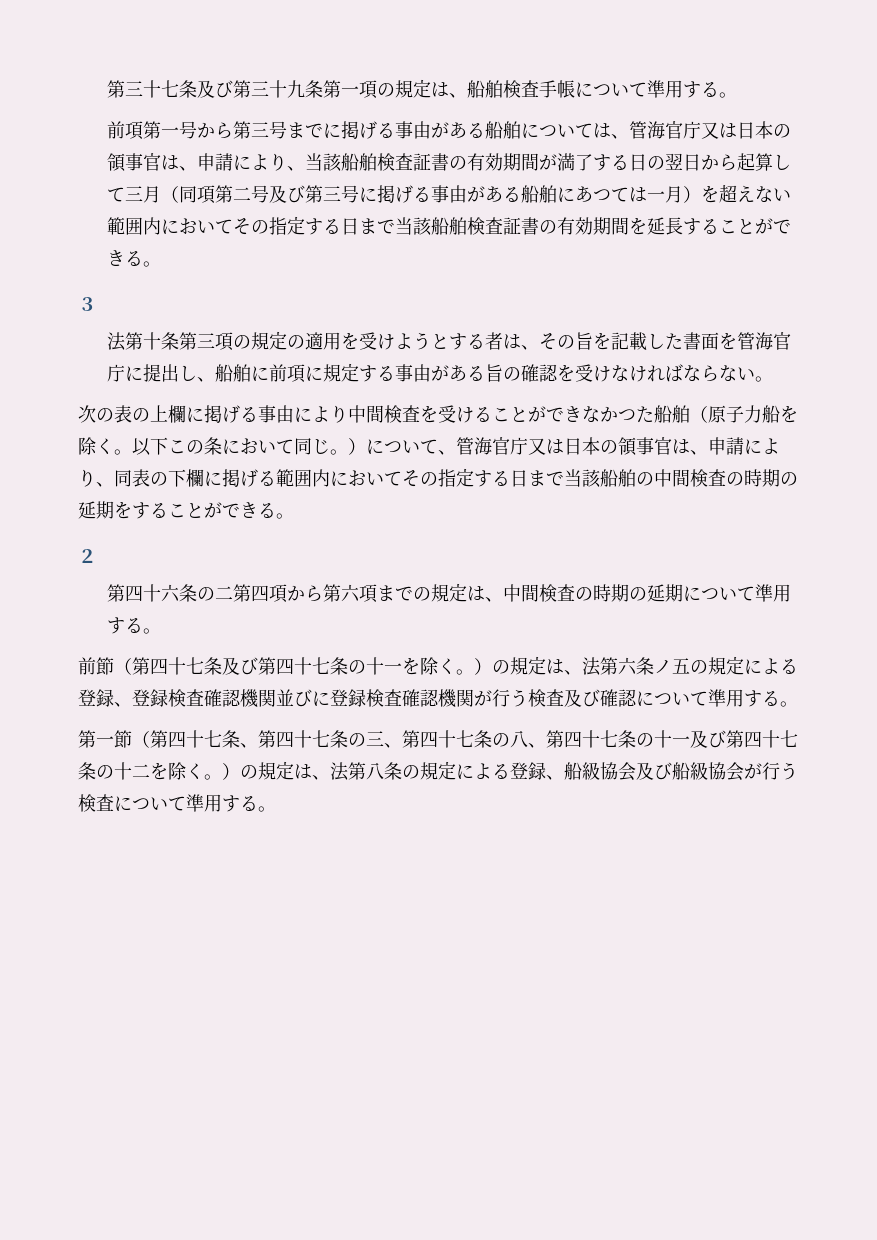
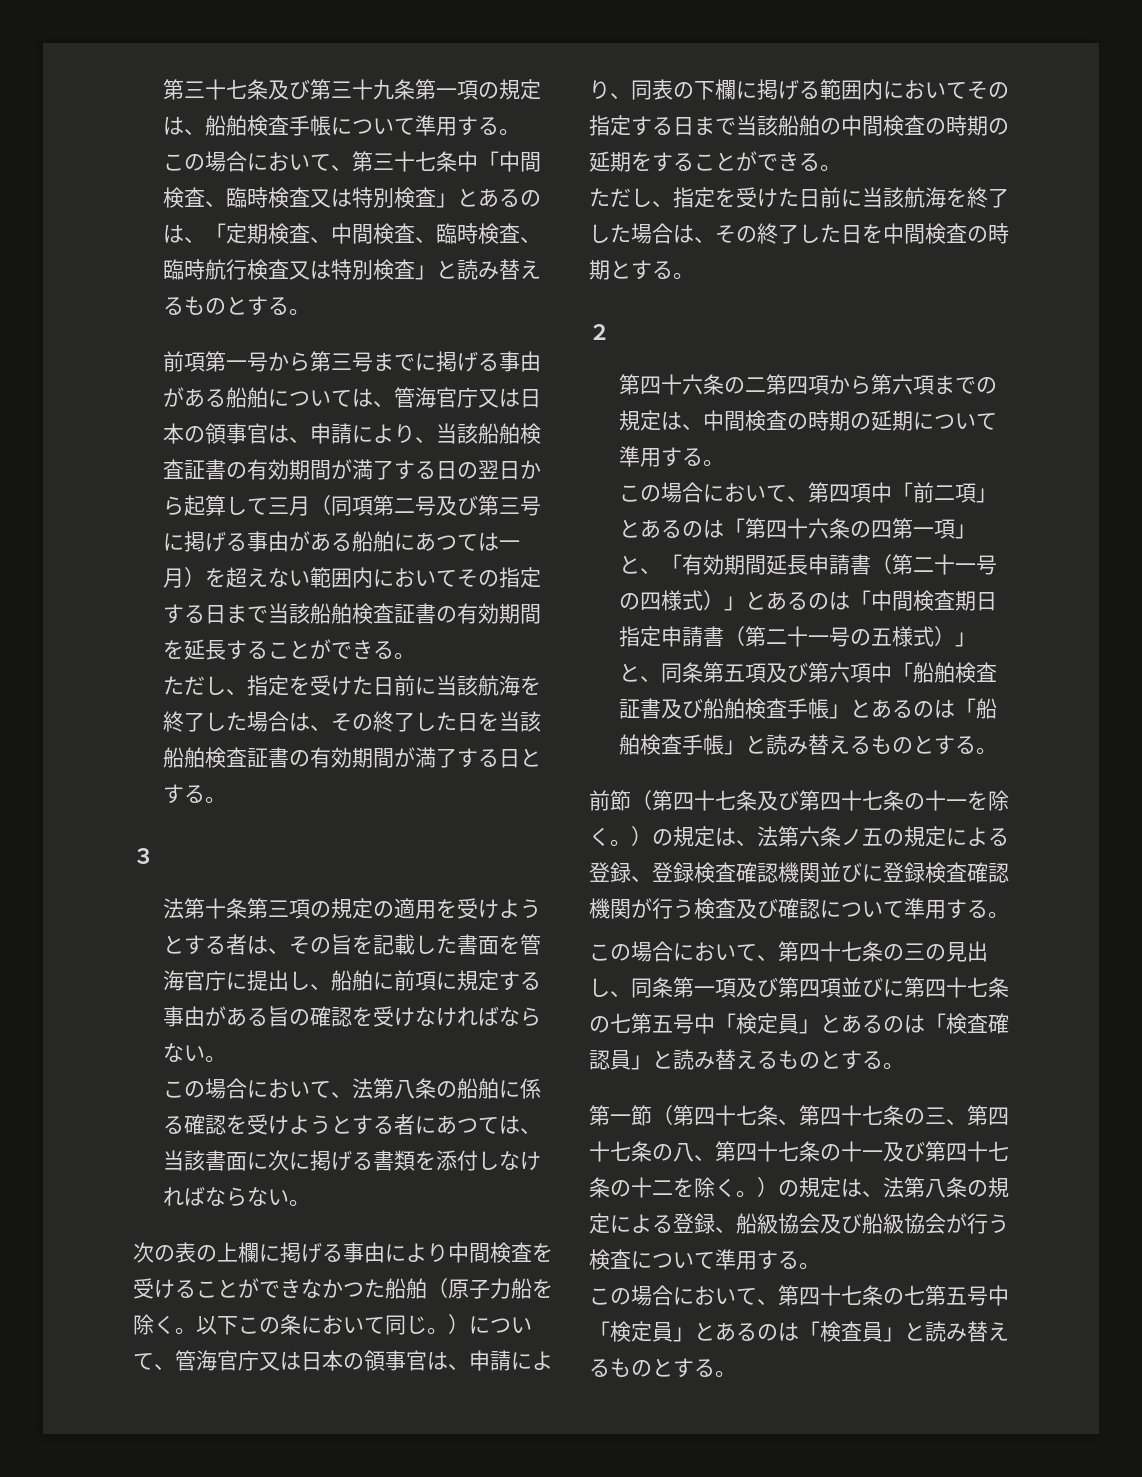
+ この場合において、第三十七条中「中間検査、臨時検査又は特別検査」とあるのは、「定期検査、中間検査、臨時検査、臨時航行検査又は特別検査」と読み替えるものとする。
+ ただし、指定を受けた日前に当該航海を終了した場合は、その終了した日を当該船舶検査証書の有効期間が満了する日とする。
+ この場合において、法第八条の船舶に係る確認を受けようとする者にあつては、当該書面に次に掲げる書類を添付しなければならない。
+ ただし、指定を受けた日前に当該航海を終了した場合は、その終了した日を中間検査の時期とする。
+ この場合において、第四項中「前二項」とあるのは「第四十六条の四第一項」と、「有効期間延長申請書（第二十一号の四様式）」とあるのは「中間検査期日指定申請書（第二十一号の五様式）」と、同条第五項及び第六項中「船舶検査証書及び船舶検査手帳」とあるのは「船舶検査手帳」と読み替えるものとする。
+ この場合において、第四十七条の三の見出し、同条第一項及び第四項並びに第四十七条の七第五号中「検定員」とあるのは「検査確認員」と読み替えるものとする。
+ この場合において、第四十七条の七第五号中「検定員」とあるのは「検査員」と読み替えるものとする。

